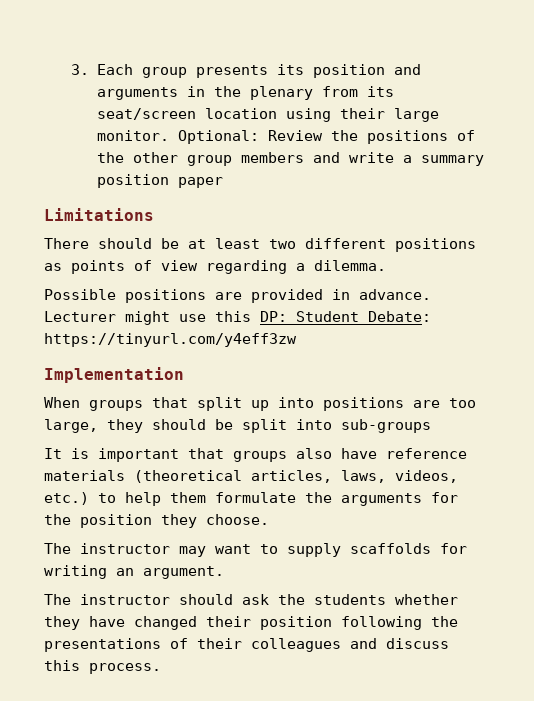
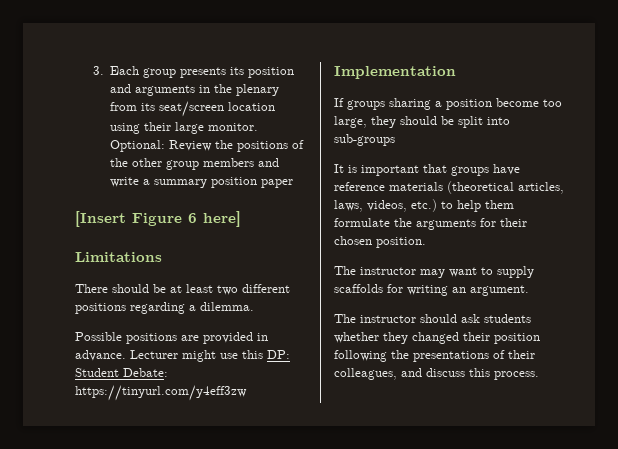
+ [Insert Figure 6 here]
- There should be at least two different positions as points of view regarding a dilemma.
+ There should be at least two different positions regarding a dilemma.
- When groups that split up into positions are too large, they should be split into sub-groups
+ If groups sharing a position become too large, they should be split into sub-groups
- It is important that groups also have reference materials (theoretical articles, laws, videos, etc.) to help them formulate the arguments for the position they choose.
+ It is important that groups have reference materials (theoretical articles, laws, videos, etc.) to help them formulate the arguments for their chosen position.
- The instructor should ask the students whether they have changed their position following the presentations of their colleagues and discuss this process.
+ The instructor should ask students whether they changed their position following the presentations of their colleagues, and discuss this process.

